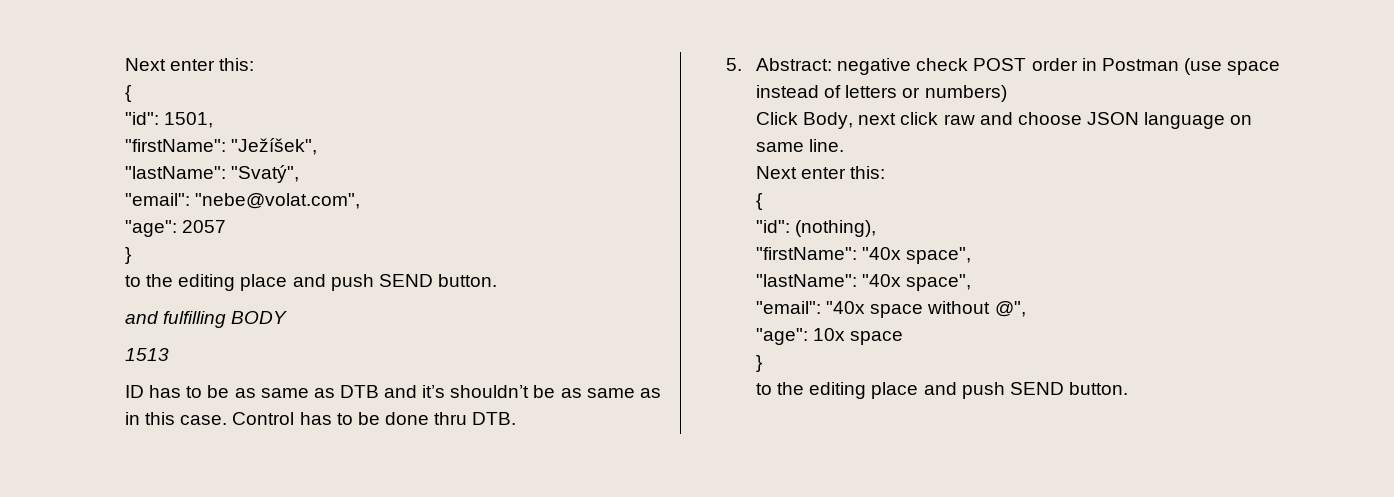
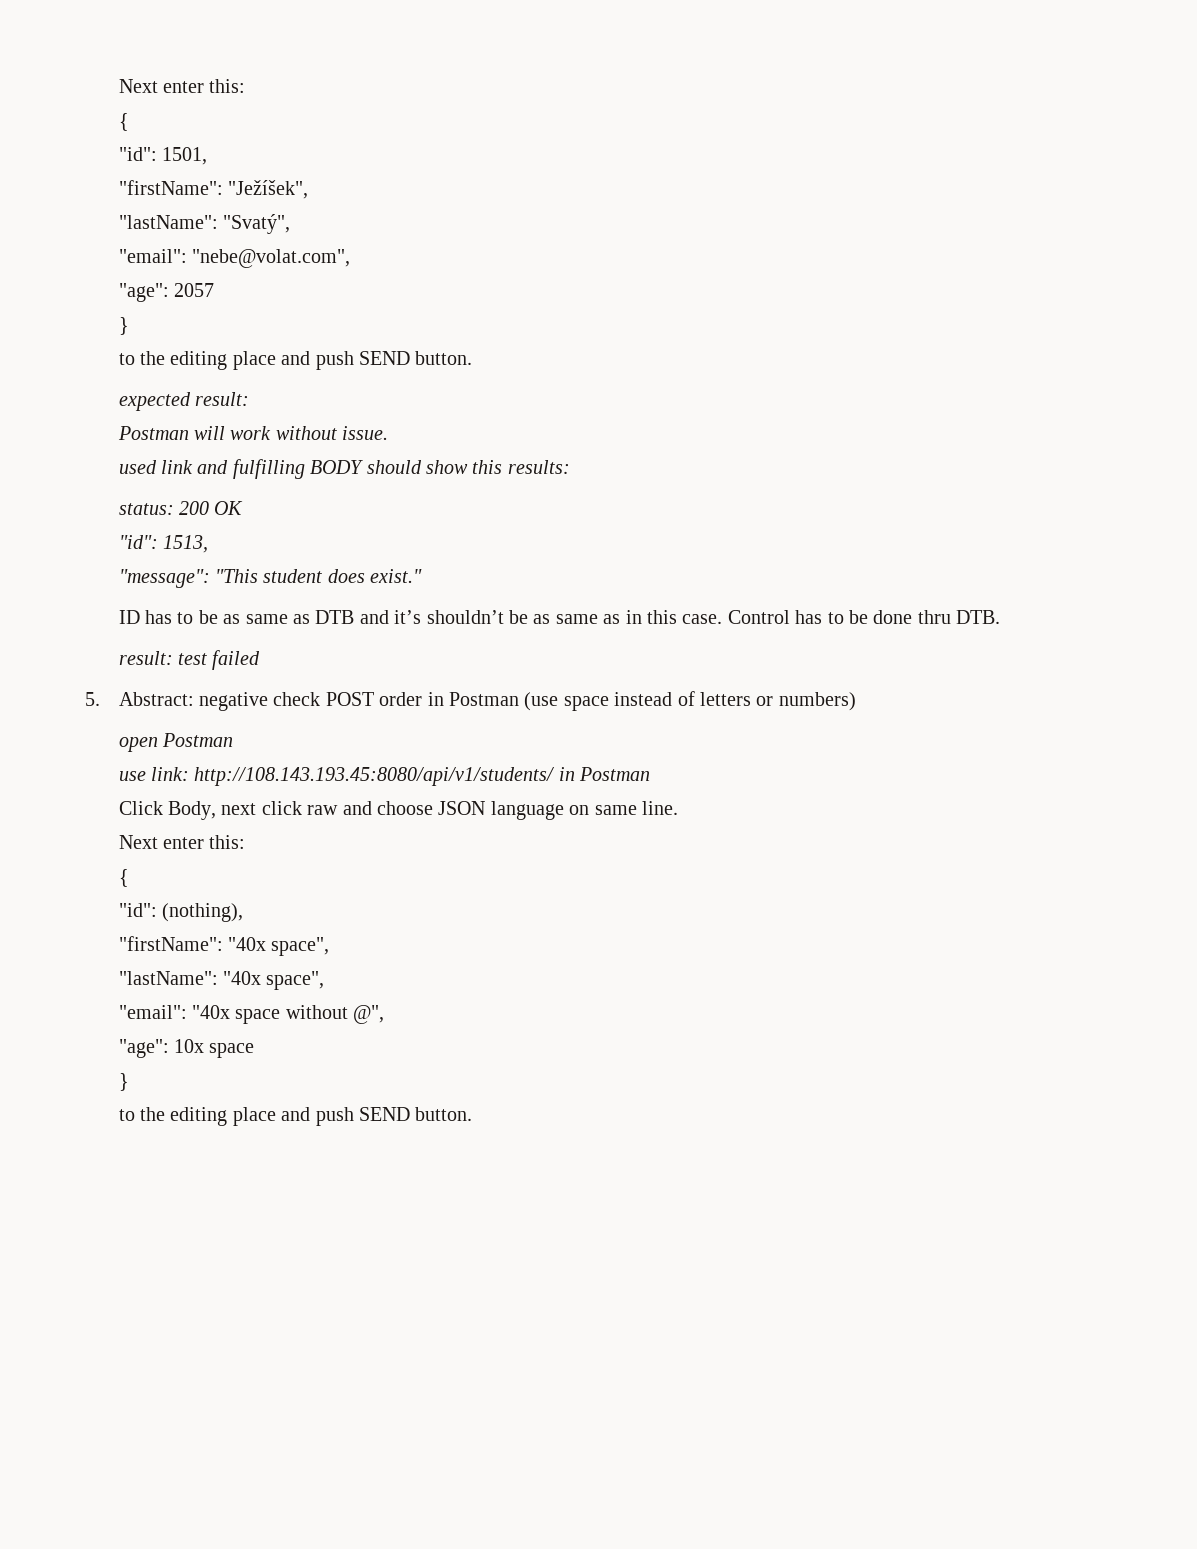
- and fulfilling BODY
- 1513
+ expected result:
+ Postman will work without issue.
+ used link and fulfilling BODY should show this results:
+ status: 200 OK
+ "id": 1513,
+ "message": "This student does exist."
+ result: test failed
+ open Postman
+ use link: http://108.143.193.45:8080/api/v1/students/ in Postman

